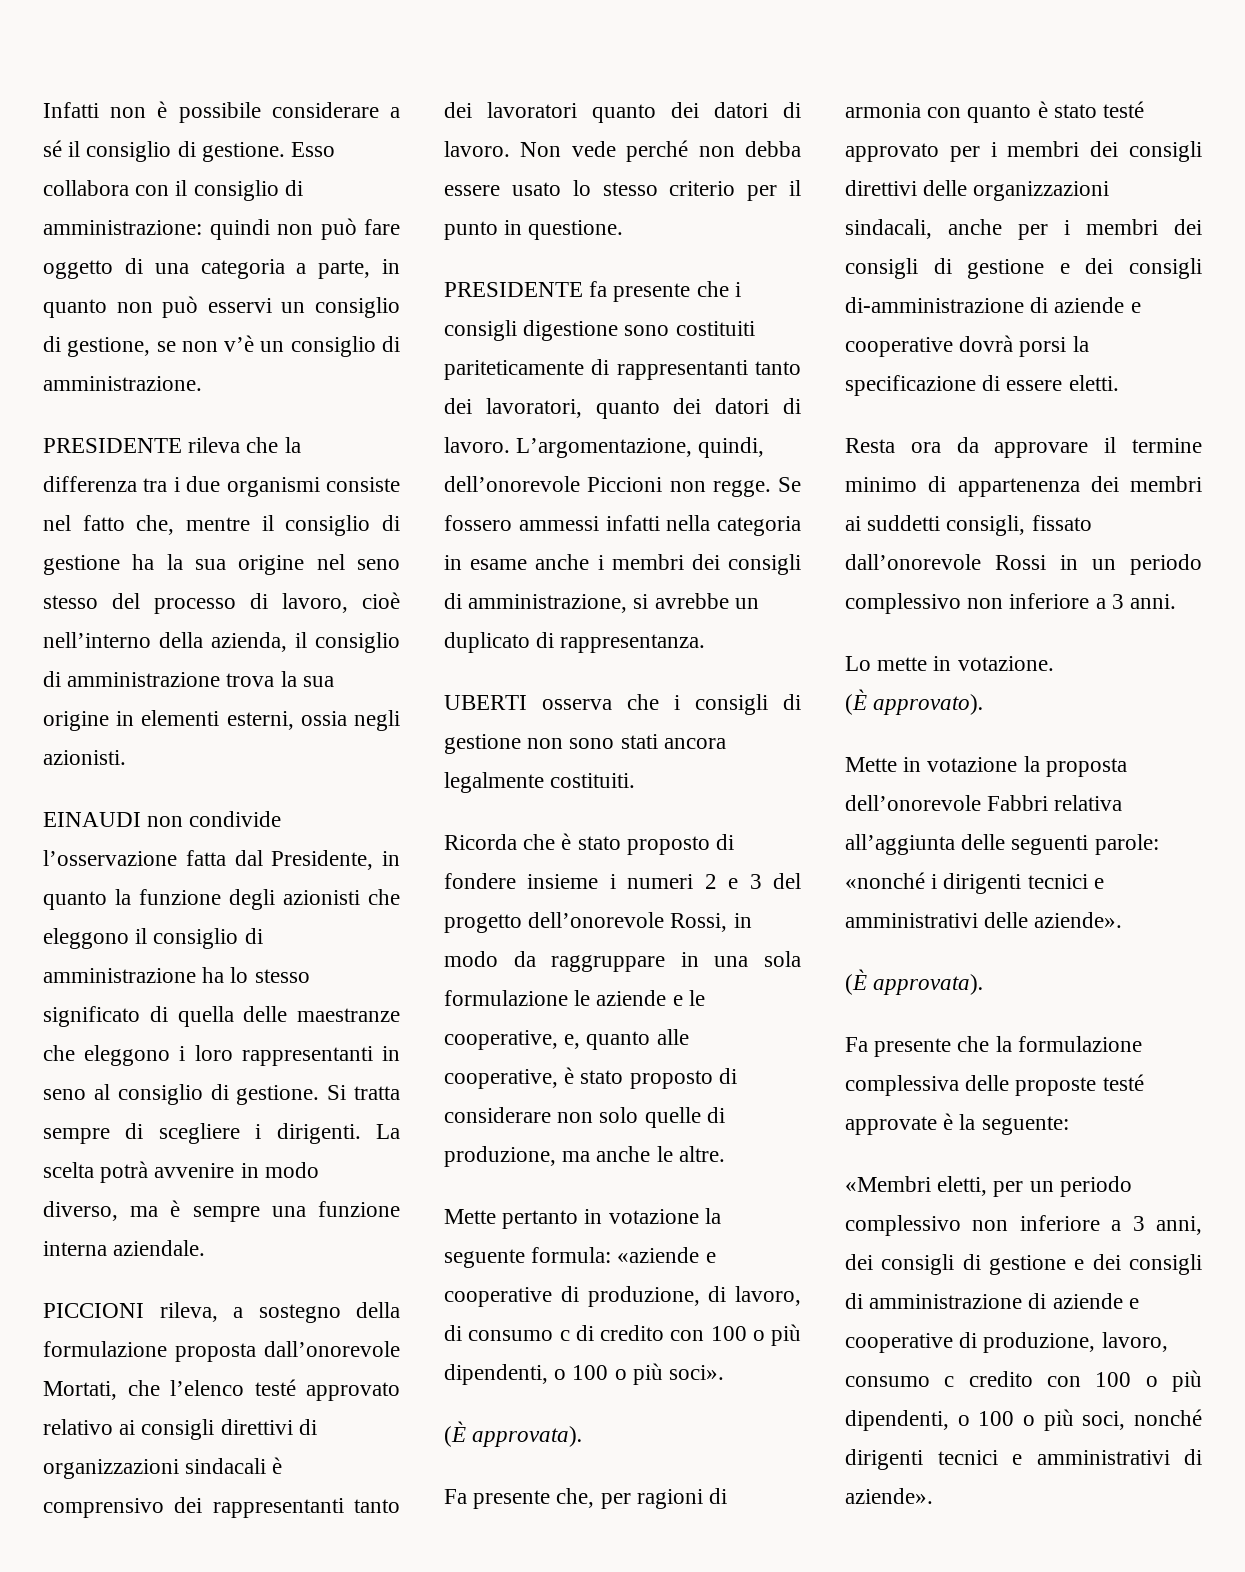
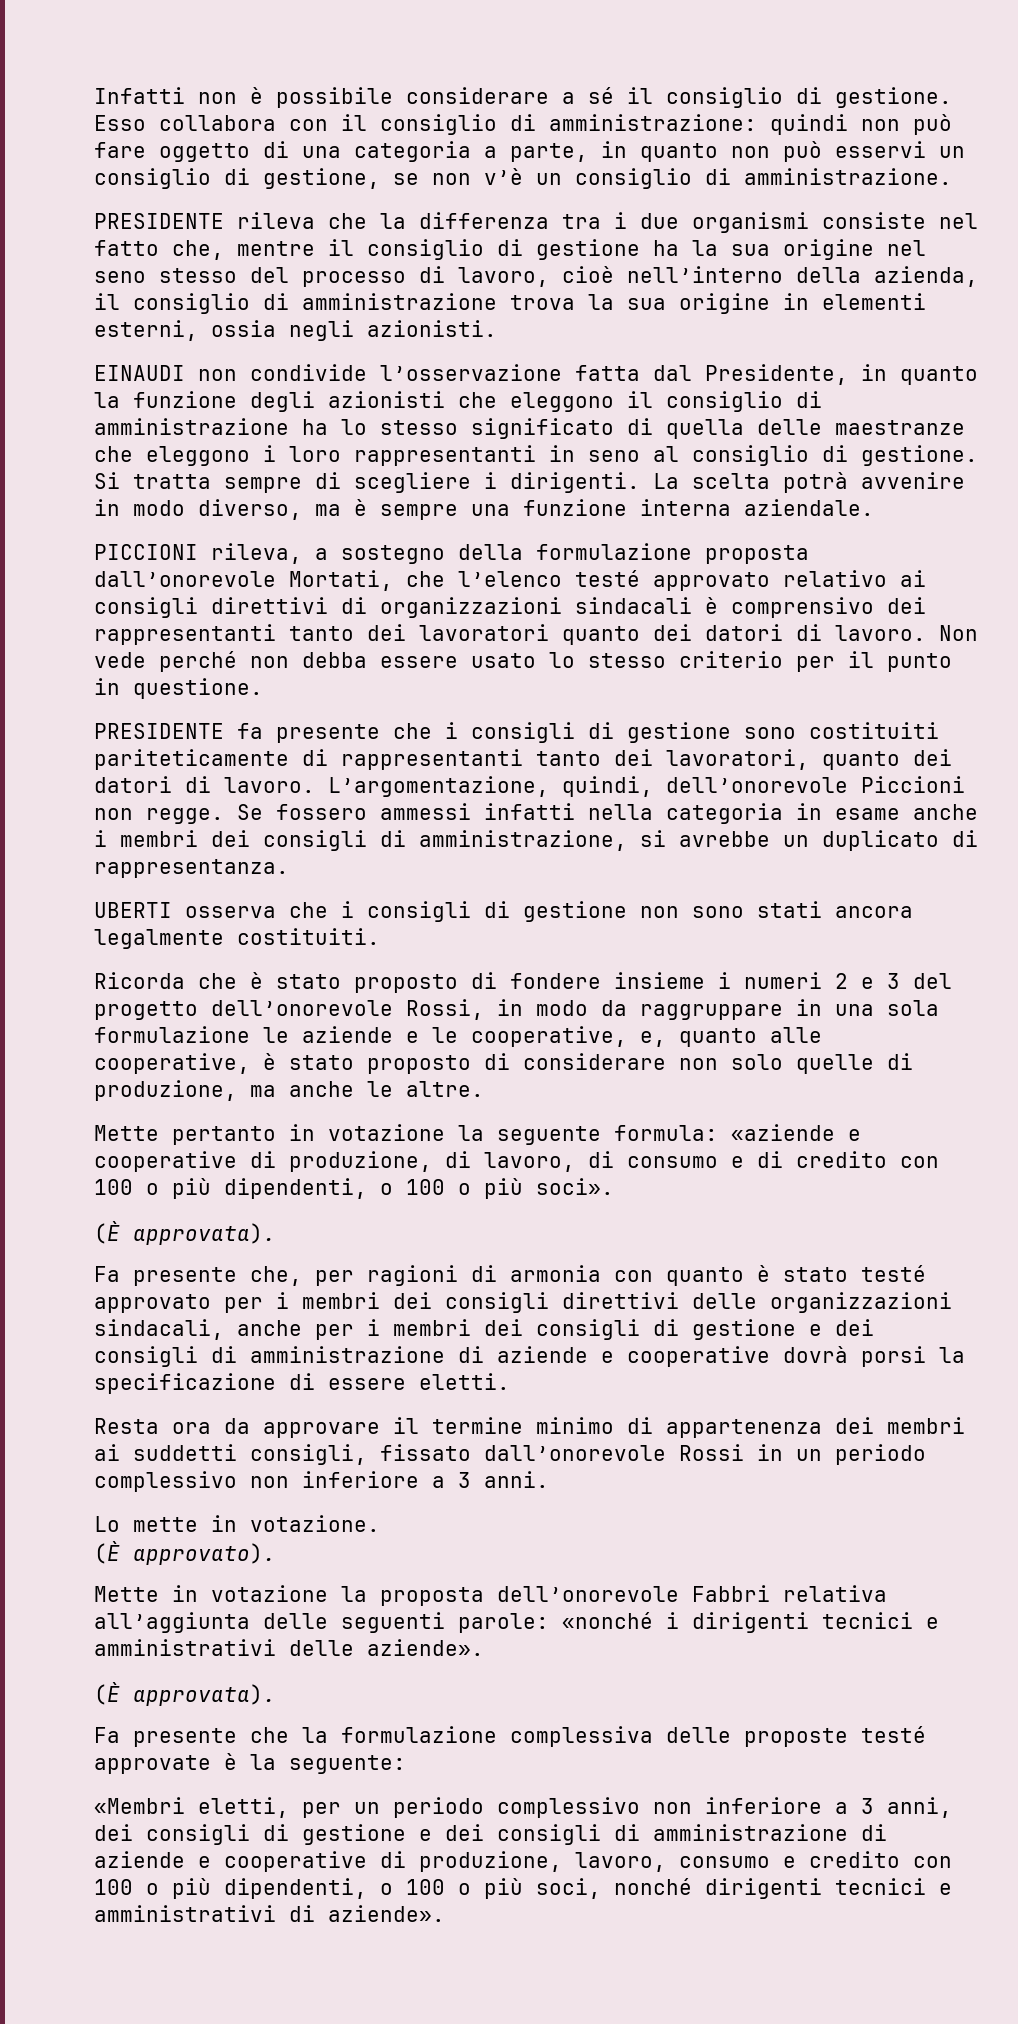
- PRESIDENTE fa presente che i consigli digestione sono costituiti pariteticamente di rappresentanti tanto dei lavoratori, quanto dei datori di lavoro.
+ PRESIDENTE fa presente che i consigli di gestione sono costituiti pariteticamente di rappresentanti tanto dei lavoratori, quanto dei datori di lavoro.
- Mette pertanto in votazione la seguente formula: «aziende e cooperative di produzione, di lavoro, di consumo c di credito con 100 o più dipendenti, o 100 o più soci».
+ Mette pertanto in votazione la seguente formula: «aziende e cooperative di produzione, di lavoro, di consumo e di credito con 100 o più dipendenti, o 100 o più soci».
- Fa presente che, per ragioni di armonia con quanto è stato testé approvato per i membri dei consigli direttivi delle organizzazioni sindacali, anche per i membri dei consigli di gestione e dei consigli di-amministrazione di aziende e cooperative dovrà porsi la specificazione di essere eletti.
+ Fa presente che, per ragioni di armonia con quanto è stato testé approvato per i membri dei consigli direttivi delle organizzazioni sindacali, anche per i membri dei consigli di gestione e dei consigli di amministrazione di aziende e cooperative dovrà porsi la specificazione di essere eletti.
- «Membri eletti, per un periodo complessivo non inferiore a 3 anni, dei consigli di gestione e dei consigli di amministrazione di aziende e cooperative di produzione, lavoro, consumo c credito con 100 o più dipendenti, o 100 o più soci, nonché dirigenti tecnici e amministrativi di aziende».
+ «Membri eletti, per un periodo complessivo non inferiore a 3 anni, dei consigli di gestione e dei consigli di amministrazione di aziende e cooperative di produzione, lavoro, consumo e credito con 100 o più dipendenti, o 100 o più soci, nonché dirigenti tecnici e amministrativi di aziende».

